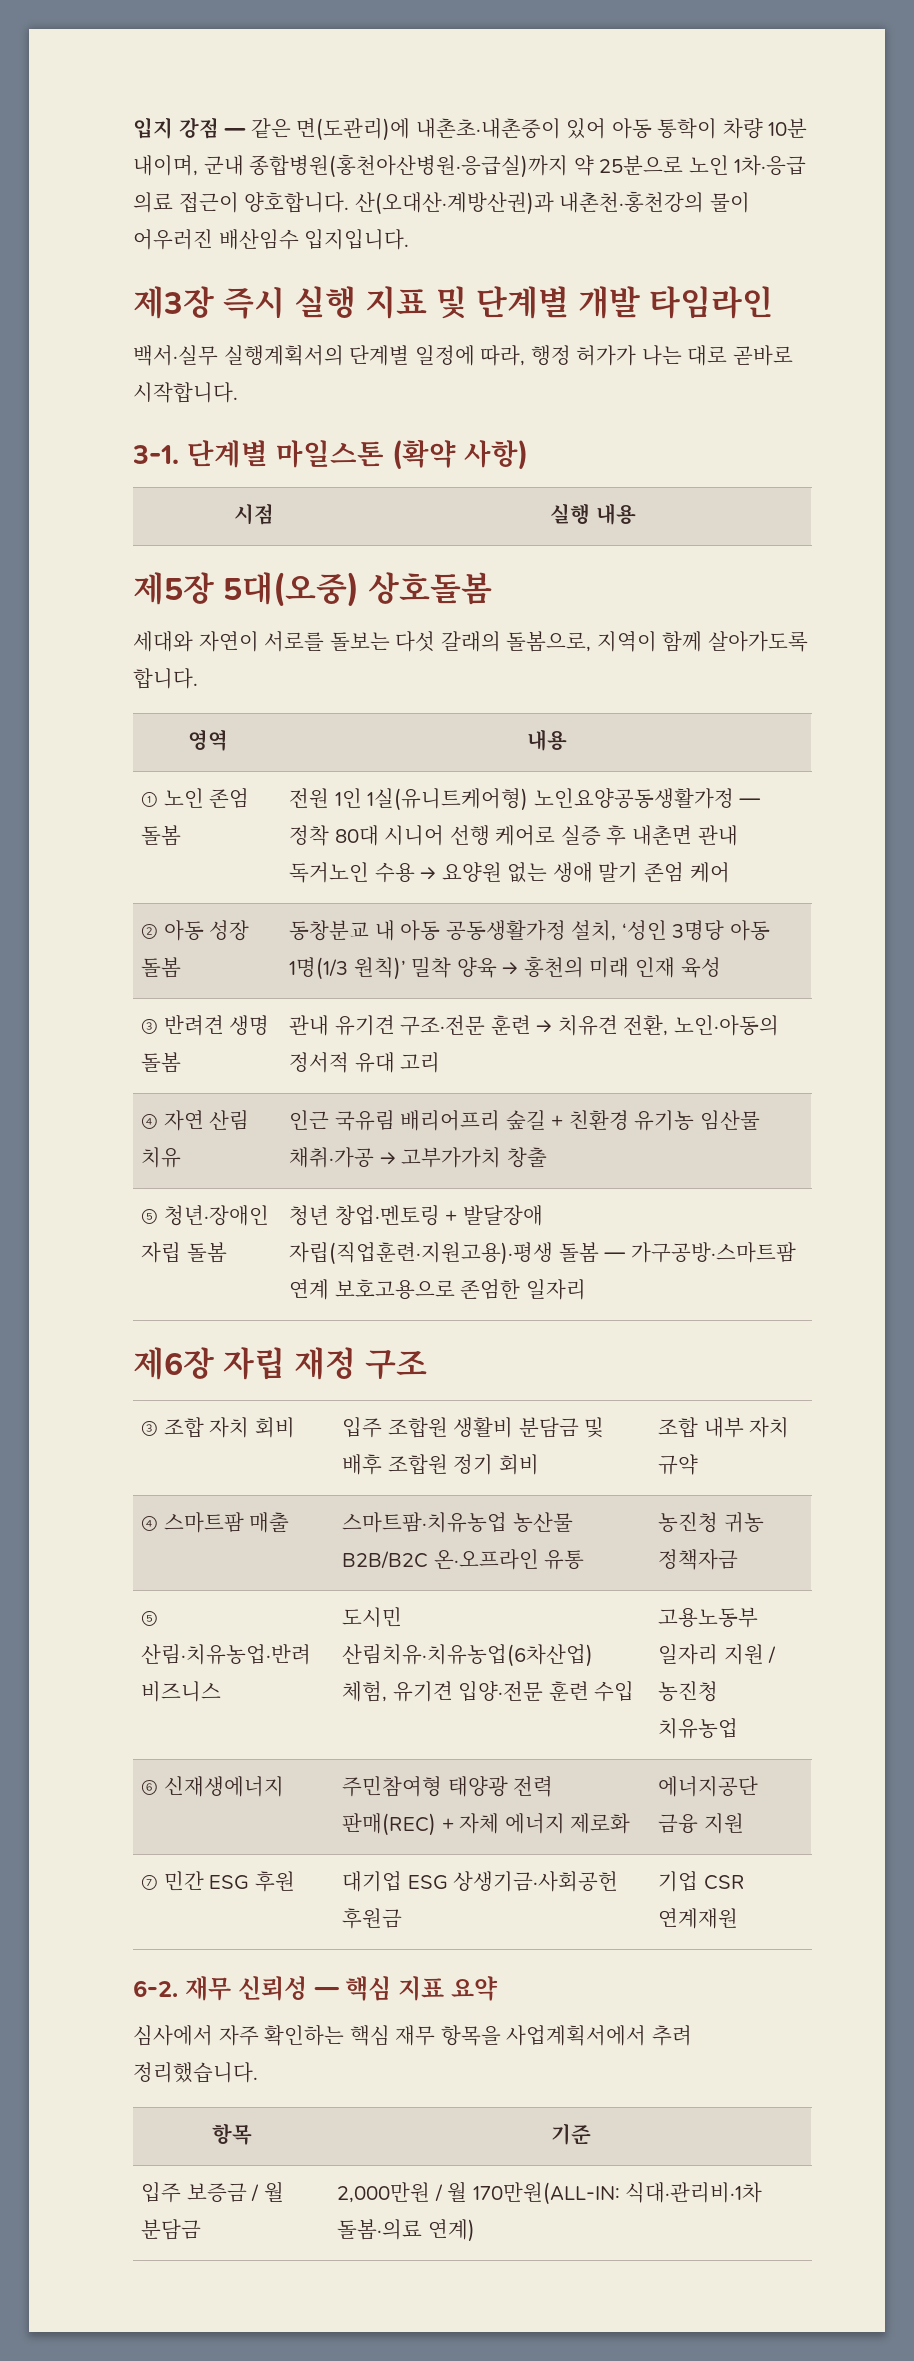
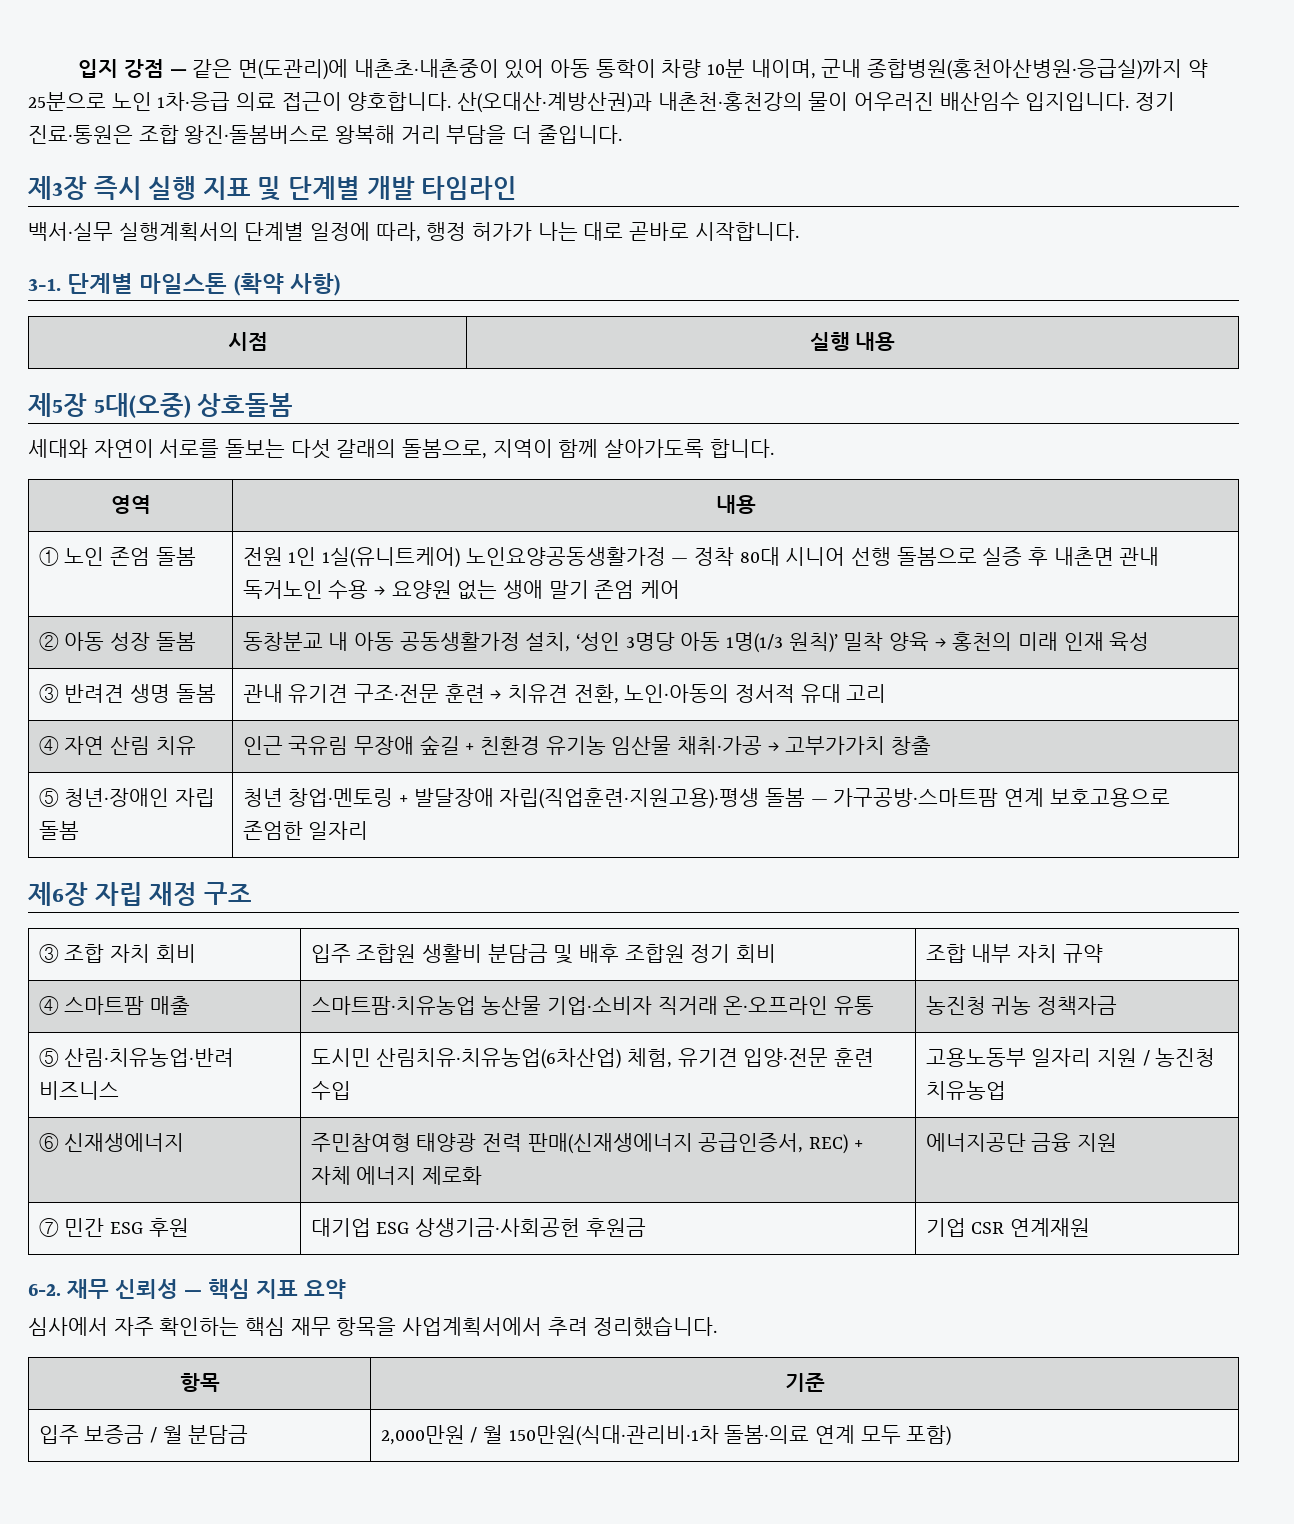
+ 정기 진료·통원은 조합 왕진·돌봄버스로 왕복해 거리 부담을 더 줄입니다.
- ① 노인 존엄 돌봄 | 전원 1인 1실(유니트케어형) 노인요양공동생활가정 — 정착 80대 시니어 선행 케어로 실증 후 내촌면 관내 독거노인 수용 → 요양원 없는 생애 말기 존엄 케어
+ ① 노인 존엄 돌봄 | 전원 1인 1실(유니트케어) 노인요양공동생활가정 — 정착 80대 시니어 선행 돌봄으로 실증 후 내촌면 관내 독거노인 수용 → 요양원 없는 생애 말기 존엄 케어
- ④ 자연 산림 치유 | 인근 국유림 배리어프리 숲길 + 친환경 유기농 임산물 채취·가공 → 고부가가치 창출
+ ④ 자연 산림 치유 | 인근 국유림 무장애 숲길 + 친환경 유기농 임산물 채취·가공 → 고부가가치 창출
- ④ 스마트팜 매출 | 스마트팜·치유농업 농산물 B2B/B2C 온·오프라인 유통 | 농진청 귀농 정책자금
+ ④ 스마트팜 매출 | 스마트팜·치유농업 농산물 기업·소비자 직거래 온·오프라인 유통 | 농진청 귀농 정책자금
- ⑥ 신재생에너지 | 주민참여형 태양광 전력 판매(REC) + 자체 에너지 제로화 | 에너지공단 금융 지원
+ ⑥ 신재생에너지 | 주민참여형 태양광 전력 판매(신재생에너지 공급인증서, REC) + 자체 에너지 제로화 | 에너지공단 금융 지원
- 입주 보증금 / 월 분담금 | 2,000만원 / 월 170만원(ALL-IN: 식대·관리비·1차 돌봄·의료 연계)
+ 입주 보증금 / 월 분담금 | 2,000만원 / 월 150만원(식대·관리비·1차 돌봄·의료 연계 모두 포함)

